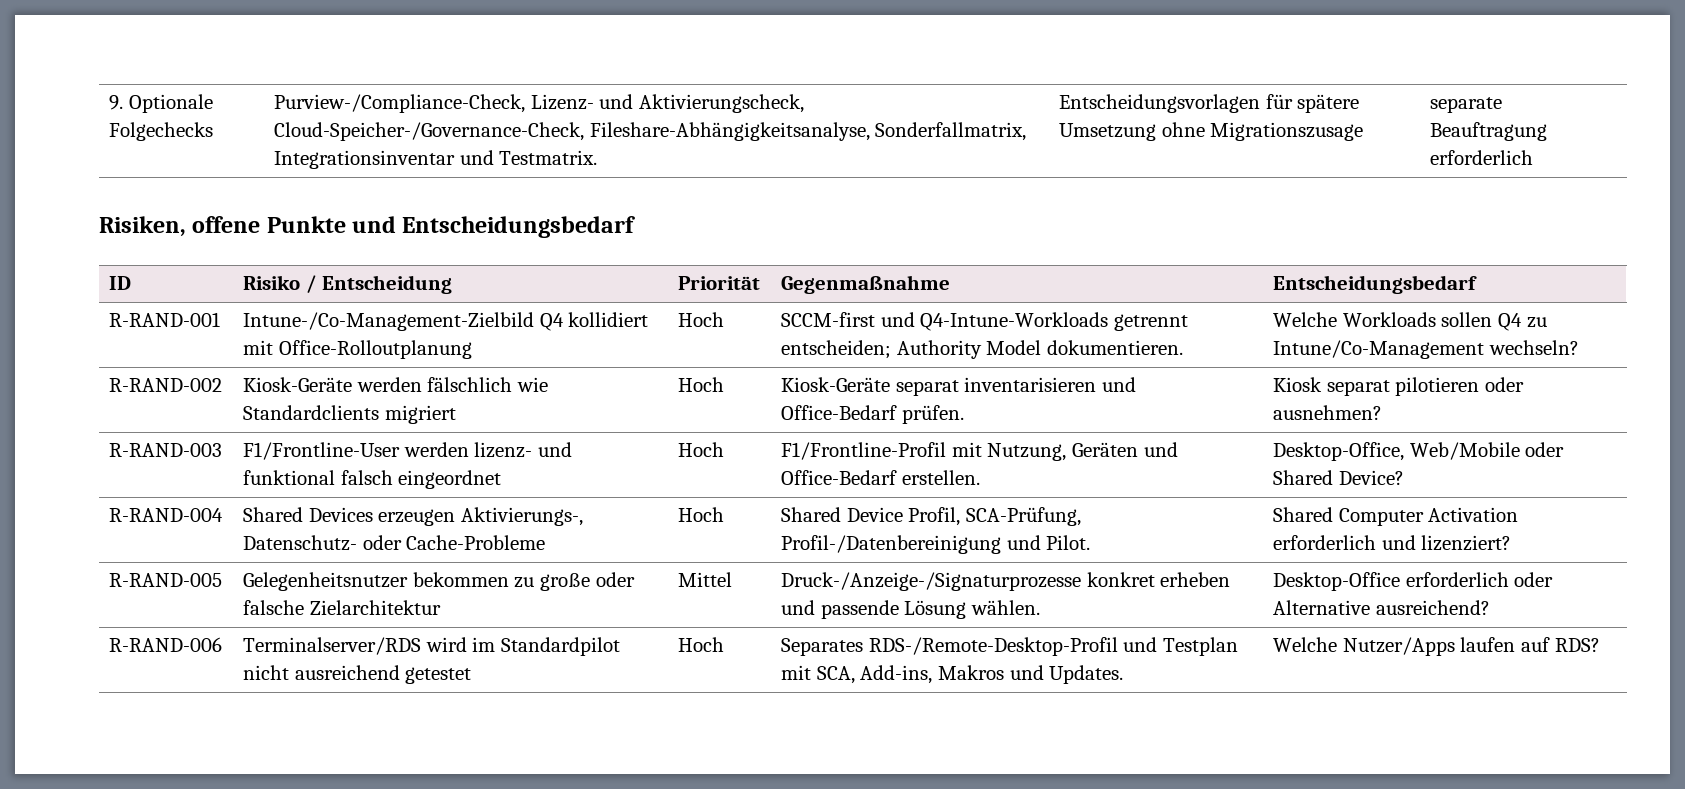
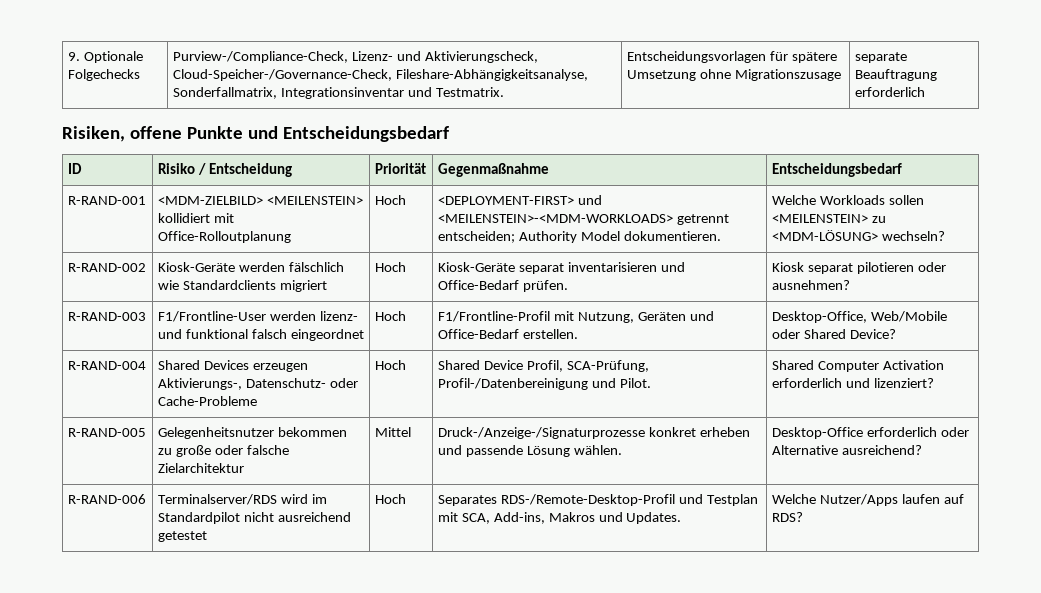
- R-RAND-001 | Intune-/Co-Management-Zielbild Q4 kollidiert mit Office-Rolloutplanung | Hoch | SCCM-first und Q4-Intune-Workloads getrennt entscheiden; Authority Model dokumentieren. | Welche Workloads sollen Q4 zu Intune/Co-Management wechseln?
+ R-RAND-001 | <MDM-ZIELBILD> <MEILENSTEIN> kollidiert mit Office-Rolloutplanung | Hoch | <DEPLOYMENT-FIRST> und <MEILENSTEIN>-<MDM-WORKLOADS> getrennt entscheiden; Authority Model dokumentieren. | Welche Workloads sollen <MEILENSTEIN> zu <MDM-LÖSUNG> wechseln?

